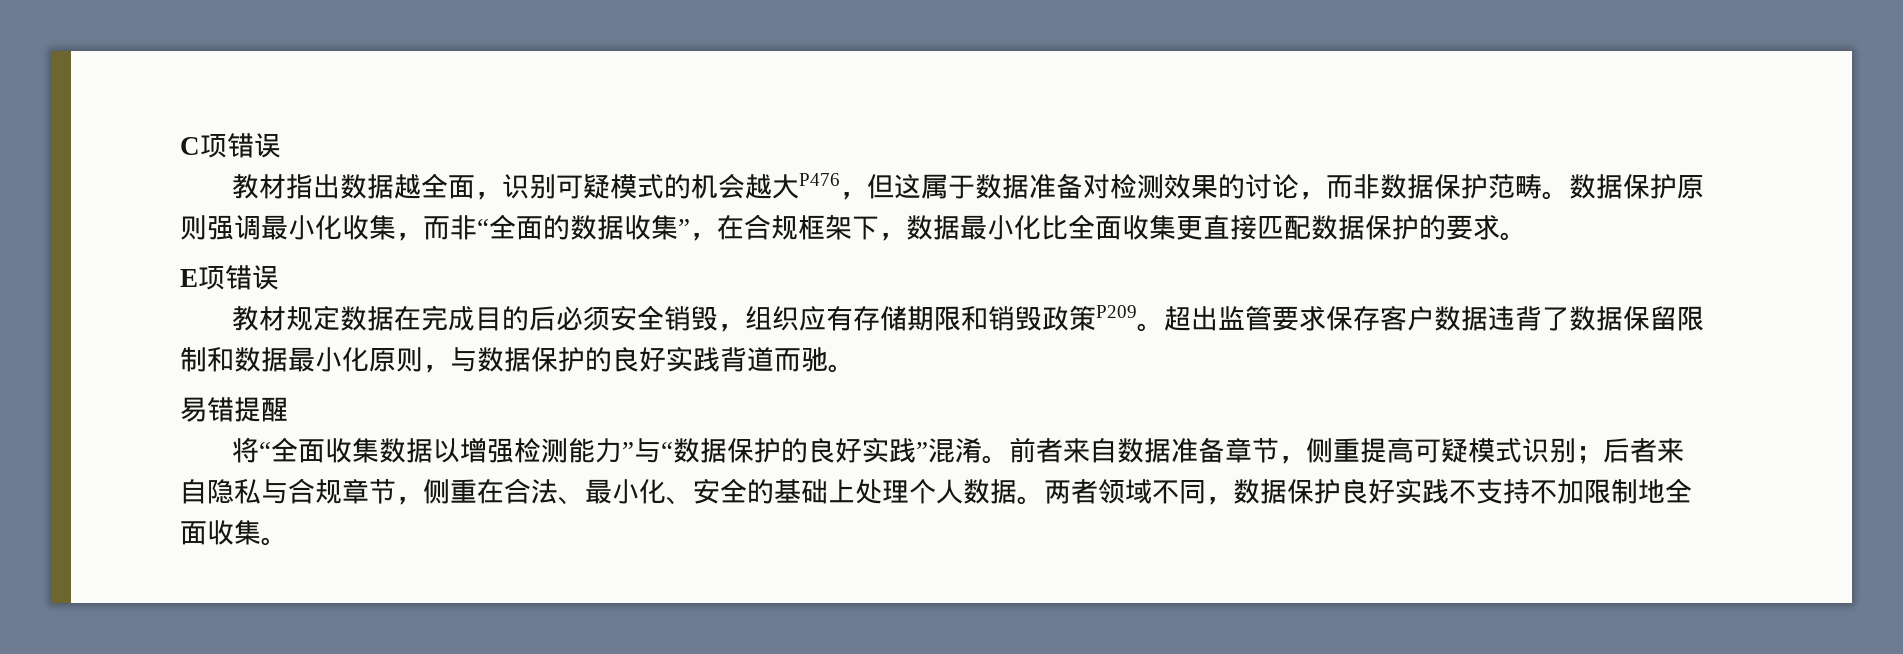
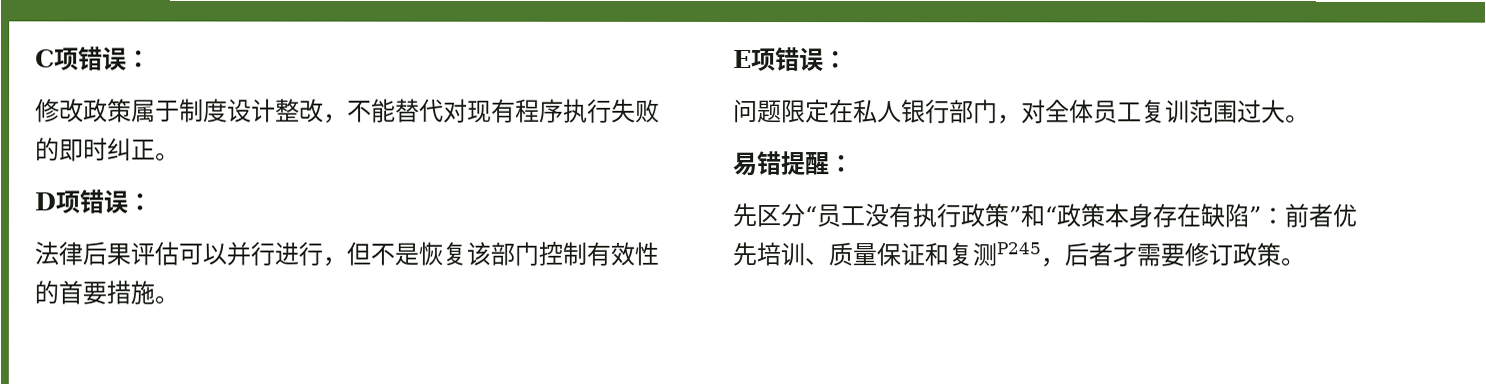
- C项错误
- 教材指出数据越全面，识别可疑模式的机会越大P476，但这属于数据准备对检测效果的讨论，而非数据保护范畴。数据保护原则强调最小化收集，而非“全面的数据收集”，在合规框架下，数据最小化比全面收集更直接匹配数据保护的要求。
- E项错误
- 教材规定数据在完成目的后必须安全销毁，组织应有存储期限和销毁政策P209。超出监管要求保存客户数据违背了数据保留限制和数据最小化原则，与数据保护的良好实践背道而驰。
- 易错提醒
- 将“全面收集数据以增强检测能力”与“数据保护的良好实践”混淆。前者来自数据准备章节，侧重提高可疑模式识别；后者来自隐私与合规章节，侧重在合法、最小化、安全的基础上处理个人数据。两者领域不同，数据保护良好实践不支持不加限制地全面收集。
+ C项错误：
+ 修改政策属于制度设计整改，不能替代对现有程序执行失败的即时纠正。
+ D项错误：
+ 法律后果评估可以并行进行，但不是恢复该部门控制有效性的首要措施。
+ E项错误：
+ 问题限定在私人银行部门，对全体员工复训范围过大。
+ 易错提醒：
+ 先区分“员工没有执行政策”和“政策本身存在缺陷”：前者优先培训、质量保证和复测P245，后者才需要修订政策。

